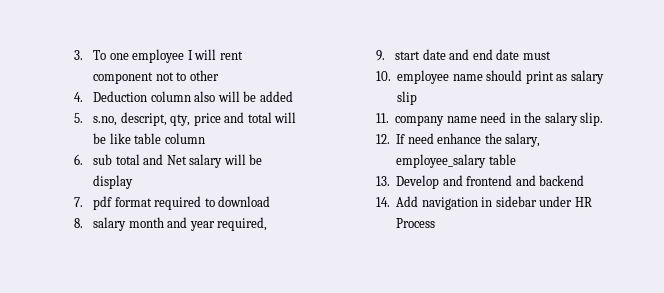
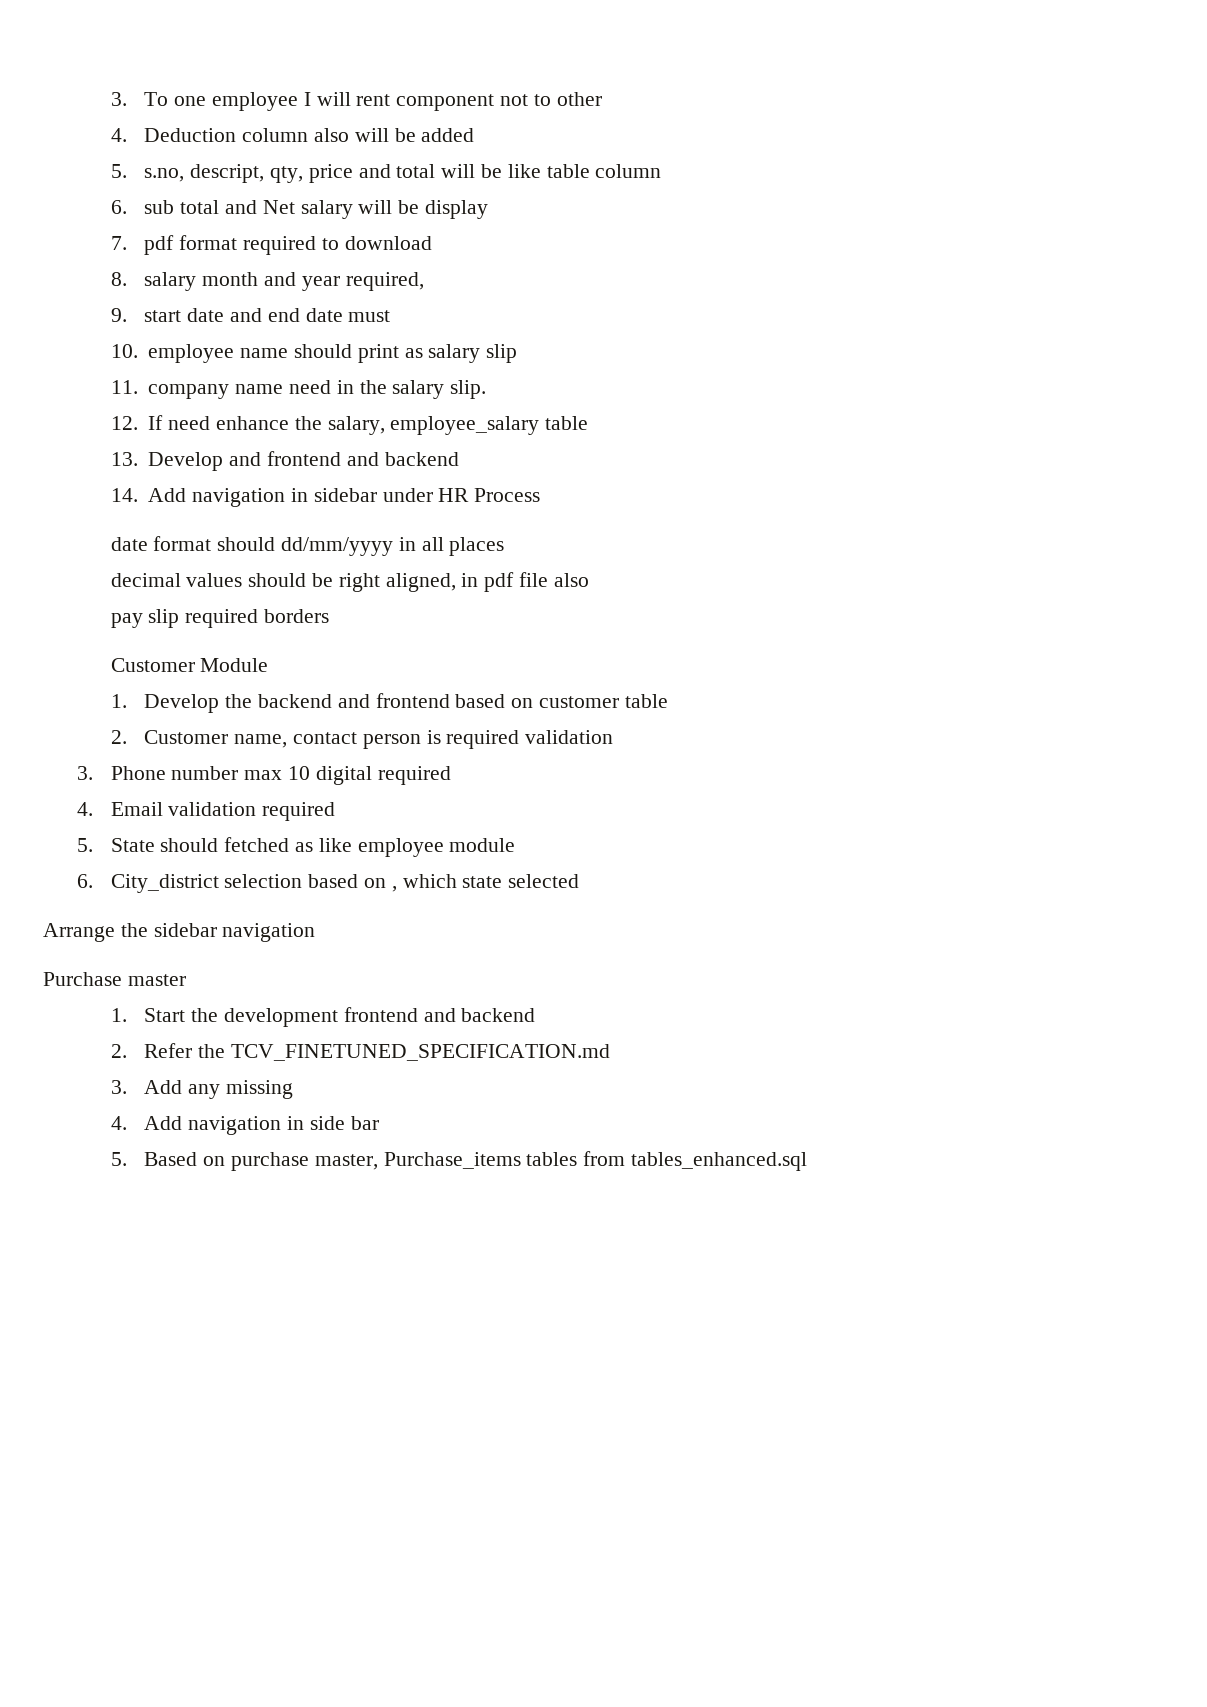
+ date format should dd/mm/yyyy in all places
+ decimal values should be right aligned, in pdf file also
+ pay slip required borders
+ Customer Module
+ 1. Develop the backend and frontend based on customer table
+ 2. Customer name, contact person is required validation
+ 3. Phone number max 10 digital required
+ 4. Email validation required
+ 5. State should fetched as like employee module
+ 6. City_district selection based on , which state selected
+ Arrange the sidebar navigation
+ Purchase master
+ 1. Start the development frontend and backend
+ 2. Refer the TCV_FINETUNED_SPECIFICATION.md
+ 3. Add any missing
+ 4. Add navigation in side bar
+ 5. Based on purchase master, Purchase_items tables from tables_enhanced.sql

